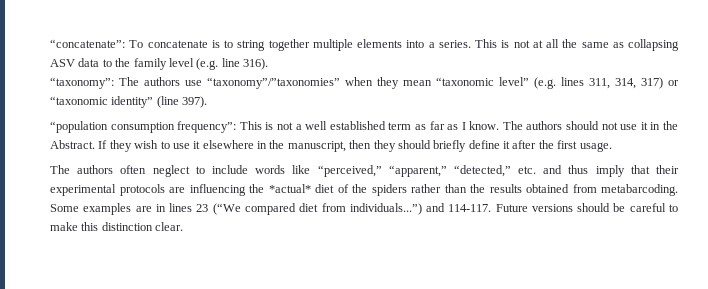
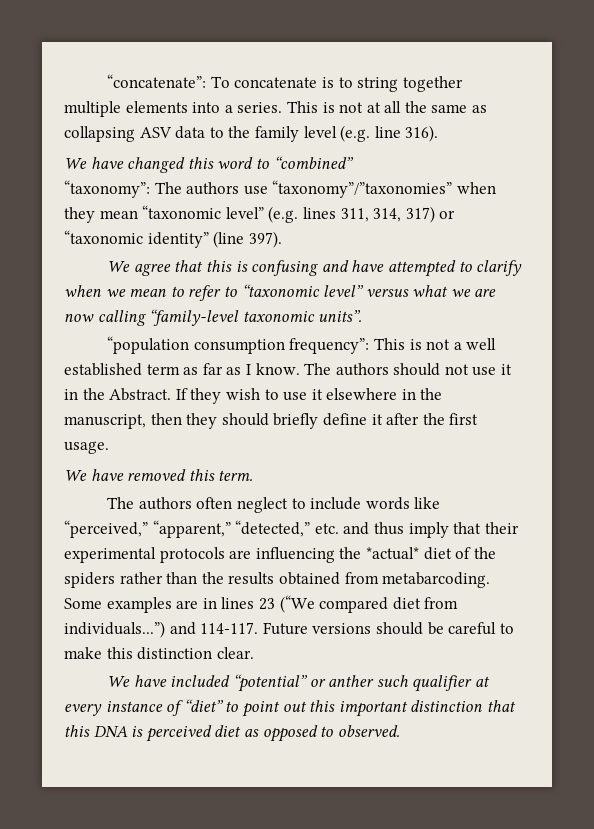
+ We have changed this word to “combined”
+ We agree that this is confusing and have attempted to clarify when we mean to refer to “taxonomic level” versus what we are now calling “family-level taxonomic units”.
+ We have removed this term.
+ We have included “potential” or anther such qualifier at every instance of “diet” to point out this important distinction that this DNA is perceived diet as opposed to observed.

